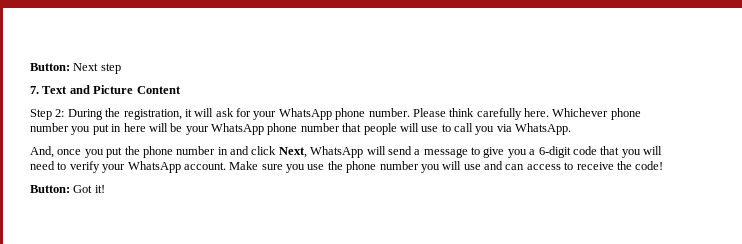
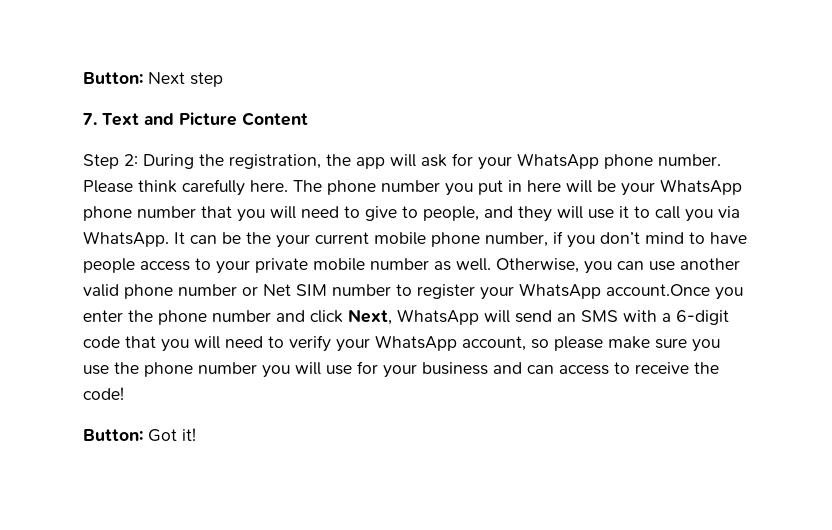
- Step 2: During the registration, it will ask for your WhatsApp phone number.
+ Step 2: During the registration, the app will ask for your WhatsApp phone number.
- Whichever phone number you put in here will be your WhatsApp phone number that people will use to call you via WhatsApp.
- And, once you put the phone number in and click Next, WhatsApp will send a message to give you a 6-digit code that you will need to verify your WhatsApp account. Make sure you use the phone number you will use and can access to receive the code!
+ The phone number you put in here will be your WhatsApp phone number that you will need to give to people, and they will use it to call you via WhatsApp. It can be the your current mobile phone number, if you don’t mind to have people access to your private mobile number as well. Otherwise, you can use another valid phone number or Net SIM number to register your WhatsApp account.Once you enter the phone number and click Next, WhatsApp will send an SMS with a 6-digit code that you will need to verify your WhatsApp account, so please make sure you use the phone number you will use for your business and can access to receive the code!

